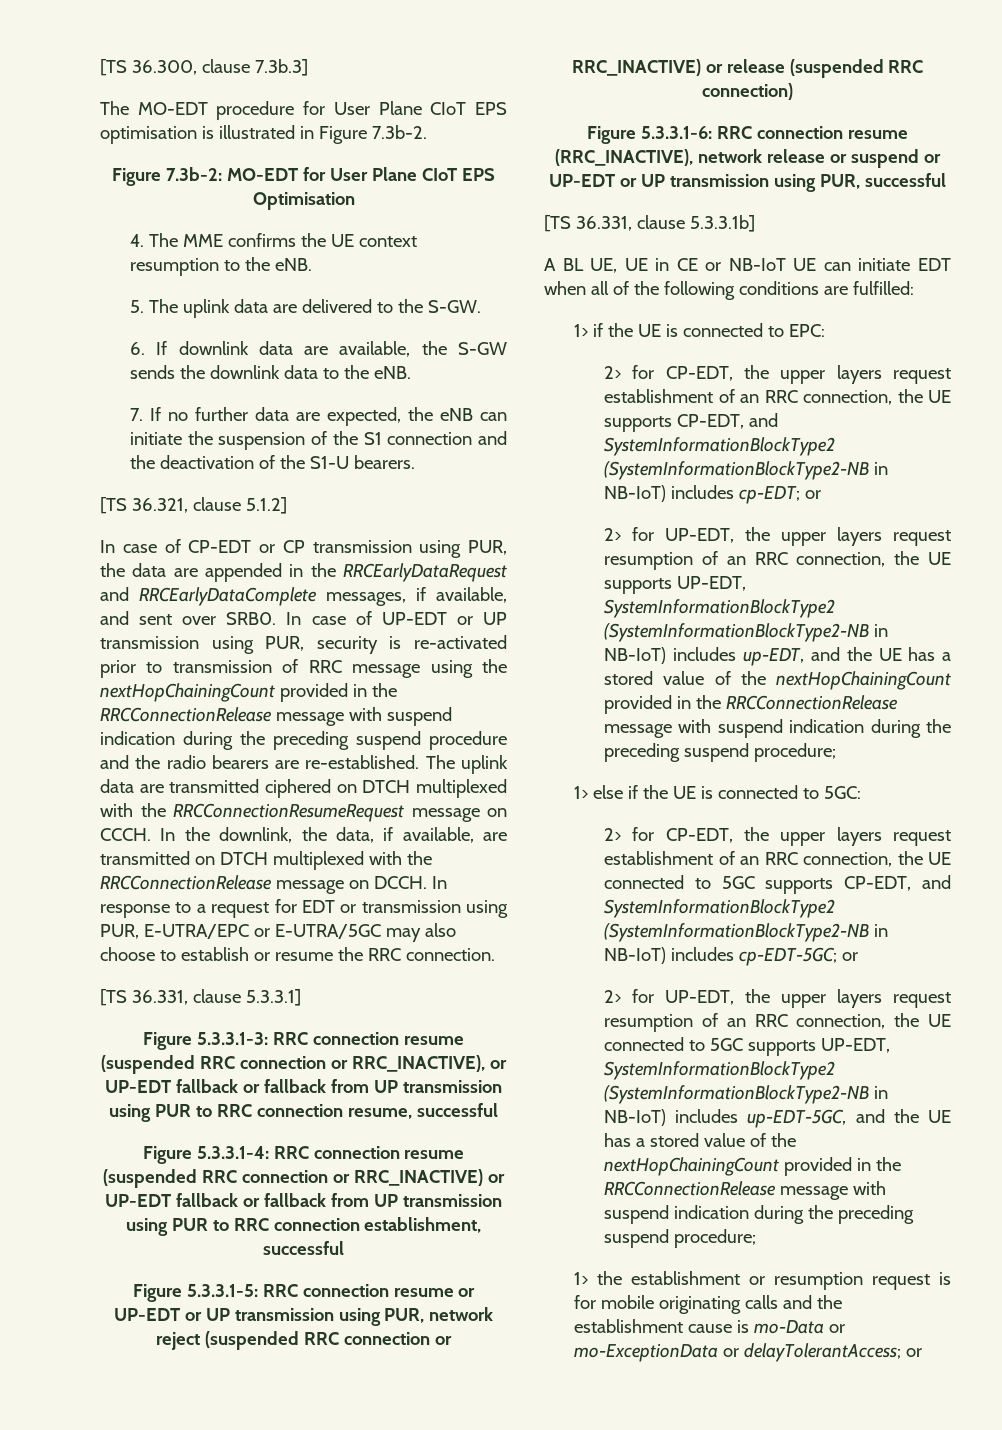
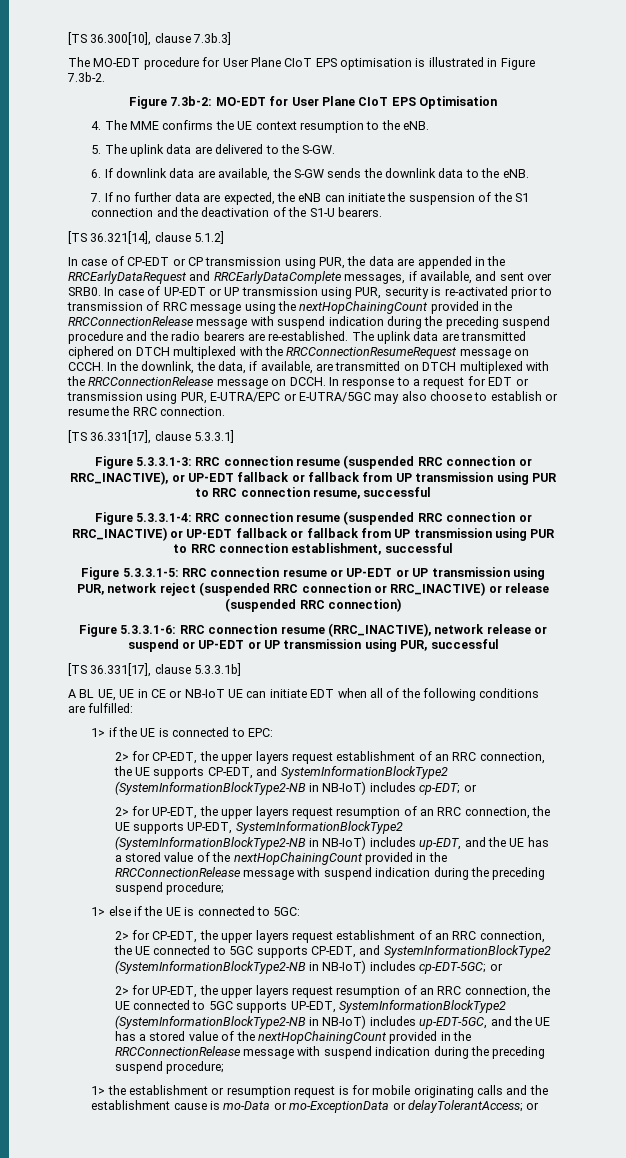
- [TS 36.300, clause 7.3b.3]
+ [TS 36.300[10], clause 7.3b.3]
- [TS 36.321, clause 5.1.2]
+ [TS 36.321[14], clause 5.1.2]
- [TS 36.331, clause 5.3.3.1]
+ [TS 36.331[17], clause 5.3.3.1]
- [TS 36.331, clause 5.3.3.1b]
+ [TS 36.331[17], clause 5.3.3.1b]

